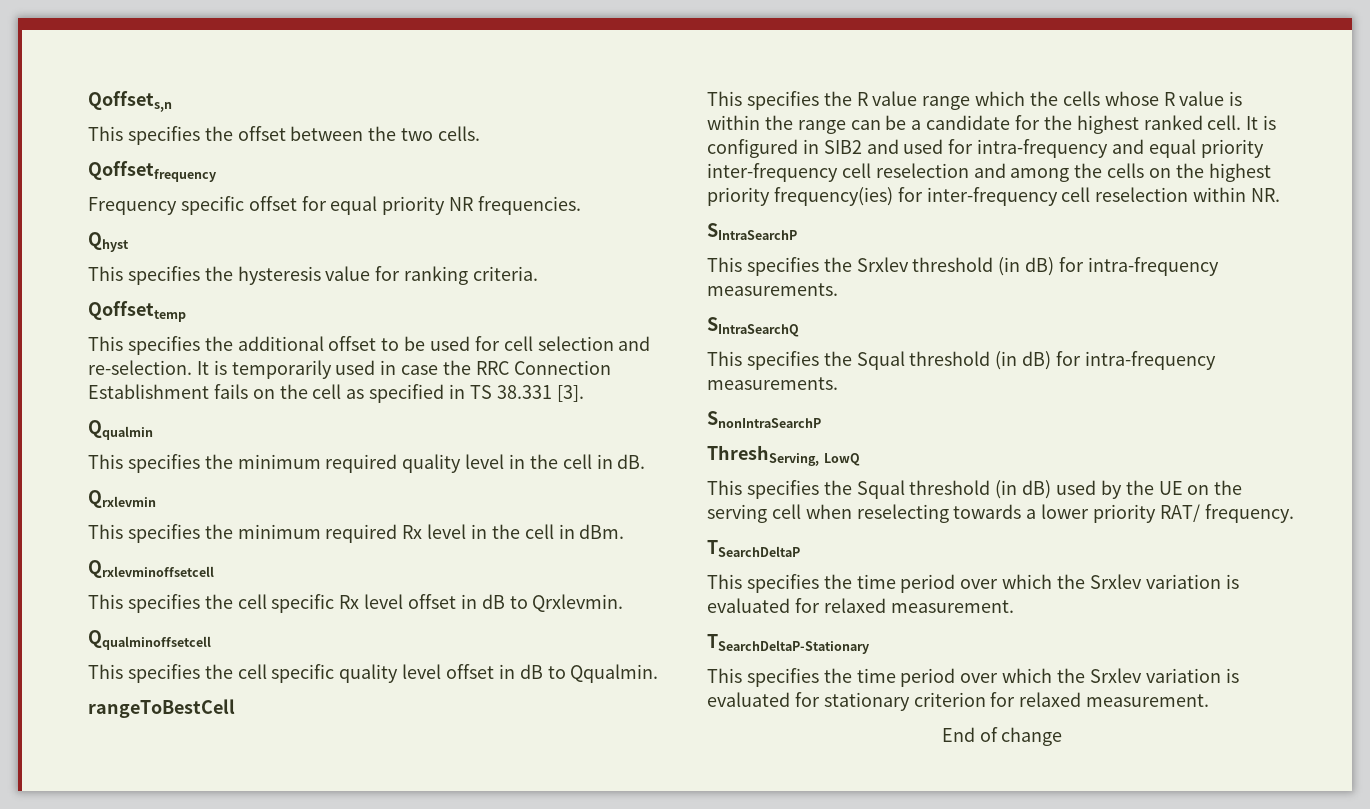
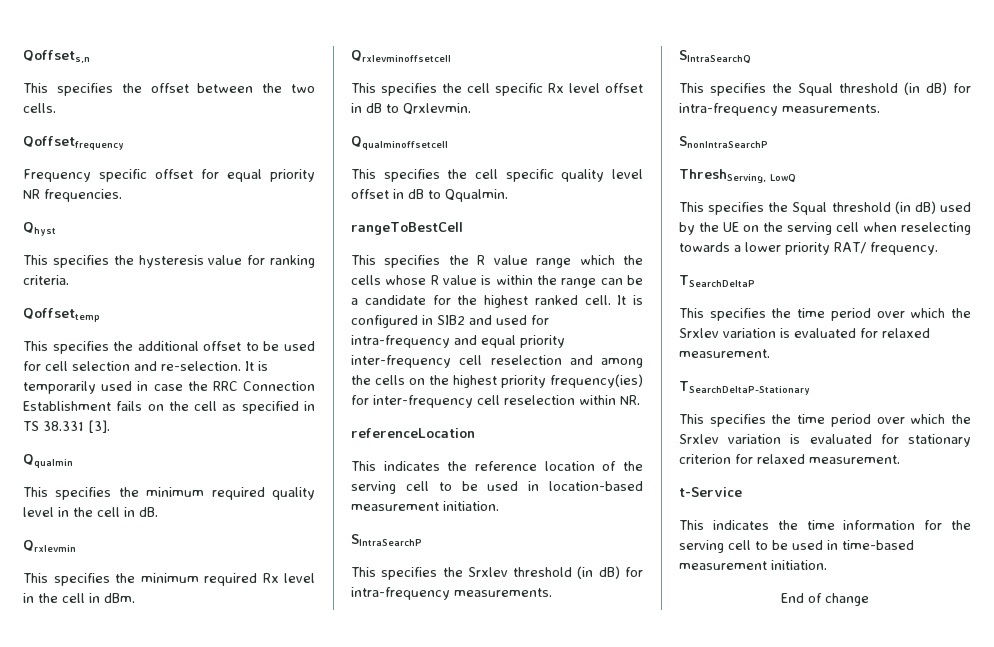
+ referenceLocation
+ This indicates the reference location of the serving cell to be used in location-based measurement initiation.
+ t-Service
+ This indicates the time information for the serving cell to be used in time-based measurement initiation.

